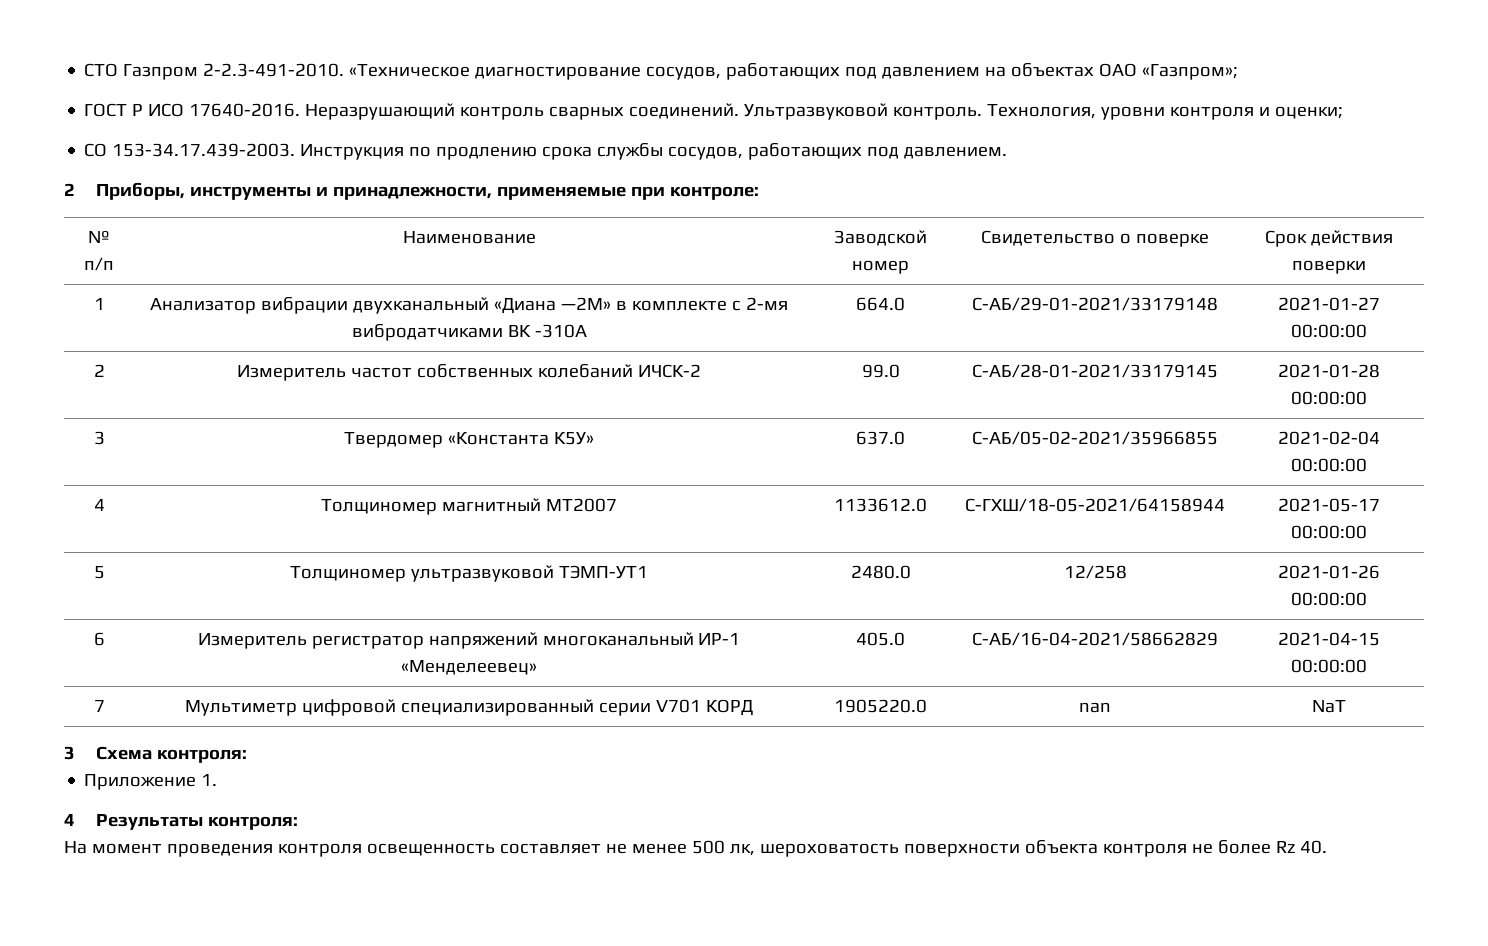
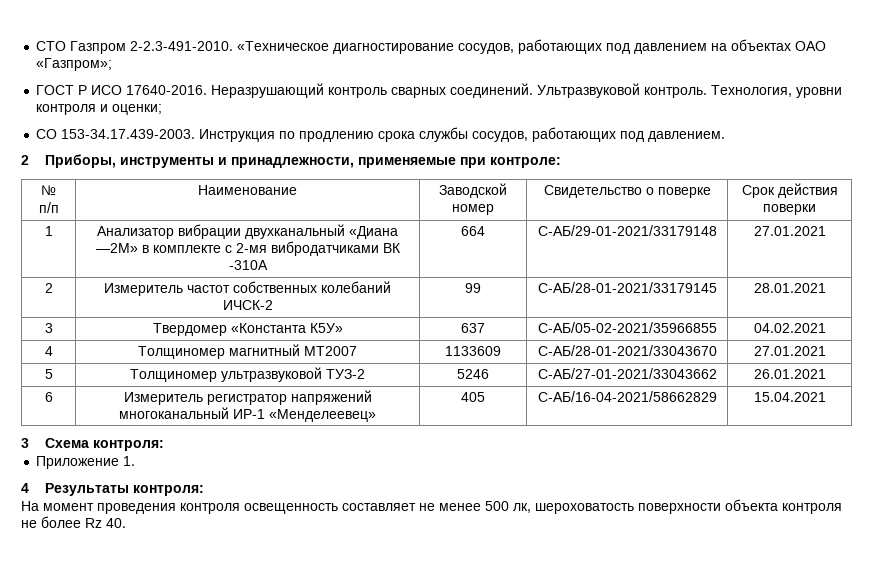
- 1 | Анализатор вибрации двухканальный «Диана —2М» в комплекте с 2-мя вибродатчиками ВК -310А | 664.0 | С-АБ/29-01-2021/33179148 | 2021-01-27 00:00:00
+ 1 | Анализатор вибрации двухканальный «Диана —2М» в комплекте с 2-мя вибродатчиками ВК -310А | 664 | С-АБ/29-01-2021/33179148 | 27.01.2021
- 2 | Измеритель частот собственных колебаний ИЧСК-2 | 99.0 | С-АБ/28-01-2021/33179145 | 2021-01-28 00:00:00
+ 2 | Измеритель частот собственных колебаний ИЧСК-2 | 99 | С-АБ/28-01-2021/33179145 | 28.01.2021
- 3 | Твердомер «Константа К5У» | 637.0 | С-АБ/05-02-2021/35966855 | 2021-02-04 00:00:00
+ 3 | Твердомер «Константа К5У» | 637 | С-АБ/05-02-2021/35966855 | 04.02.2021
- 4 | Толщиномер магнитный МТ2007 | 1133612.0 | С-ГХШ/18-05-2021/64158944 | 2021-05-17 00:00:00
+ 4 | Толщиномер магнитный МТ2007 | 1133609 | С-АБ/28-01-2021/33043670 | 27.01.2021
- 5 | Толщиномер ультразвуковой ТЭМП-УТ1 | 2480.0 | 12/258 | 2021-01-26 00:00:00
+ 5 | Толщиномер ультразвуковой ТУЗ-2 | 5246 | С-АБ/27-01-2021/33043662 | 26.01.2021
- 6 | Измеритель регистратор напряжений многоканальный ИР-1 «Менделеевец» | 405.0 | С-АБ/16-04-2021/58662829 | 2021-04-15 00:00:00
- 7 | Мультиметр цифровой специализированный серии V701 КОРД | 1905220.0 | nan | NaT
+ 6 | Измеритель регистратор напряжений многоканальный ИР-1 «Менделеевец» | 405 | С-АБ/16-04-2021/58662829 | 15.04.2021

